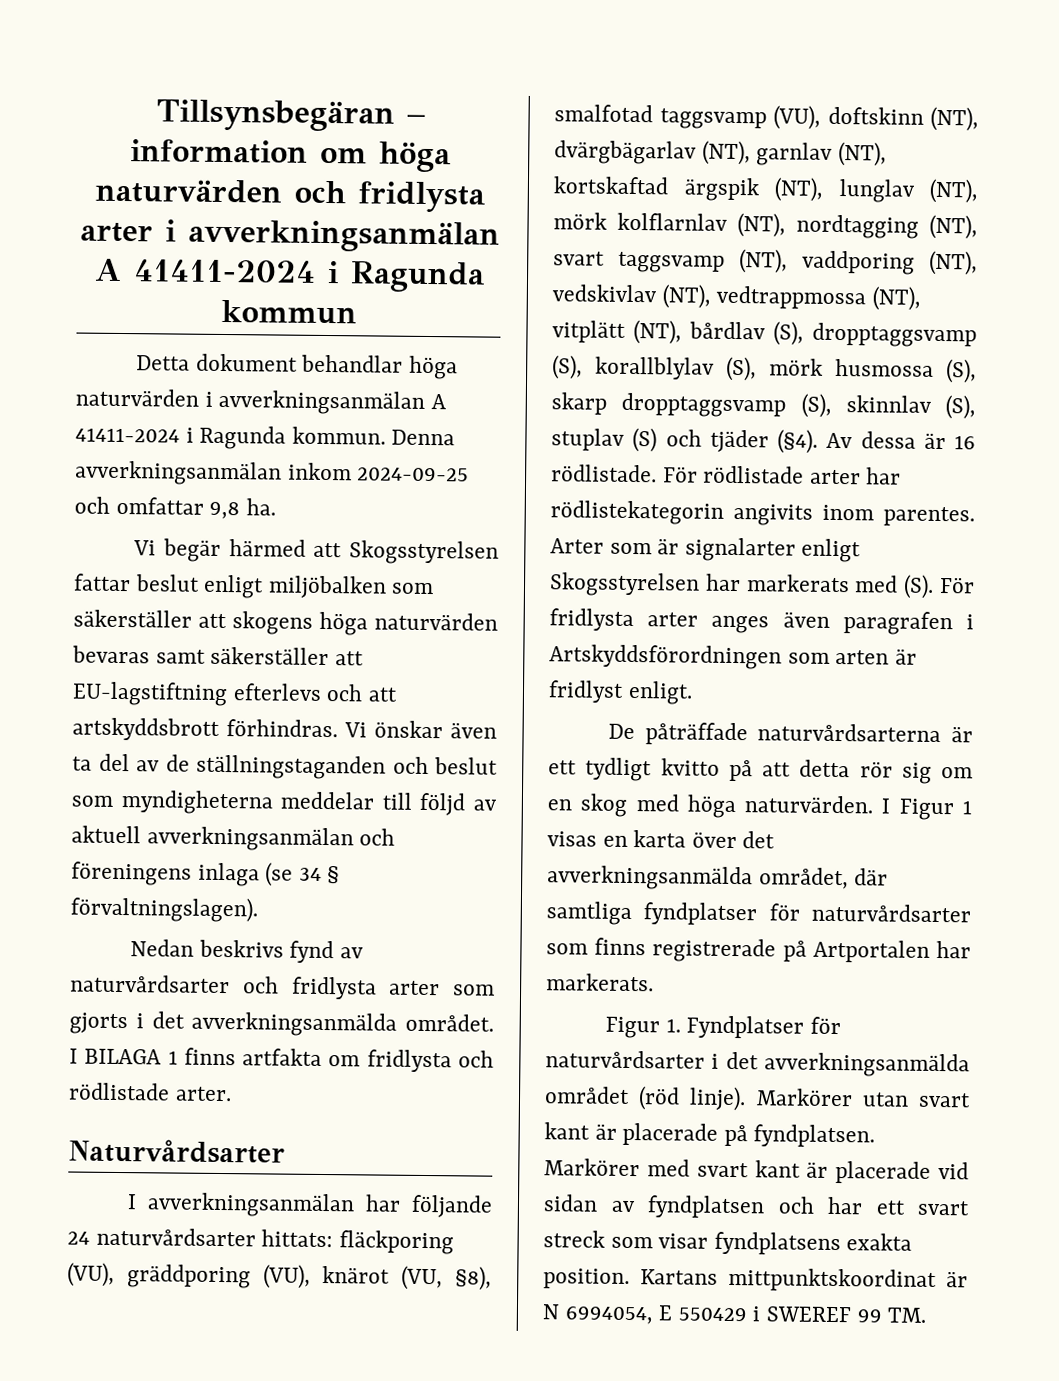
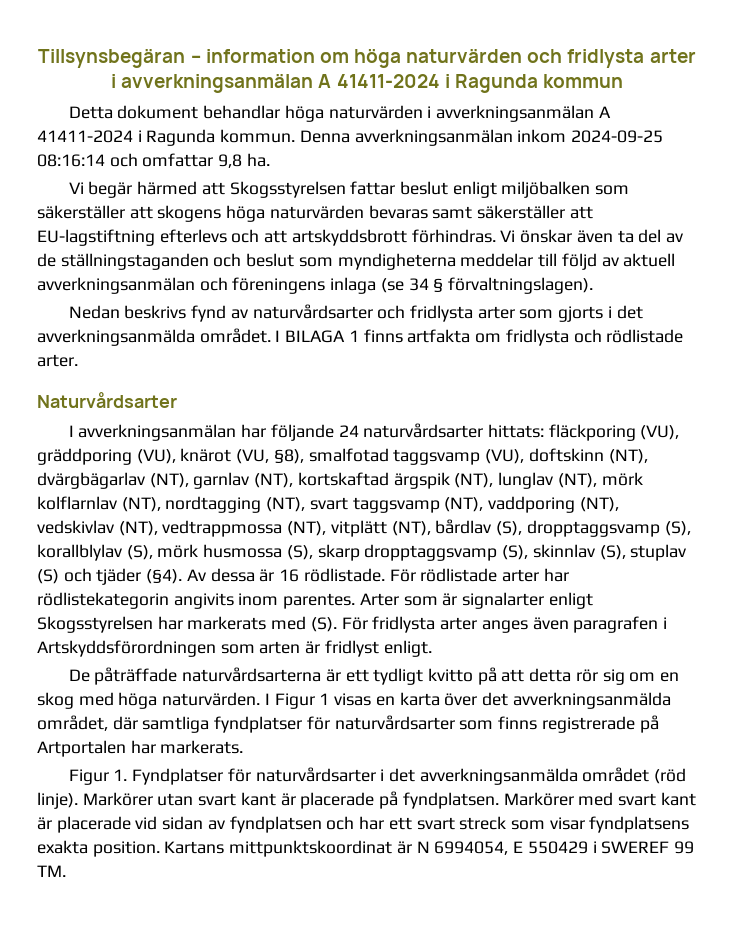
- Denna avverkningsanmälan inkom 2024-09-25 och omfattar 9,8 ha.
+ Denna avverkningsanmälan inkom 2024-09-25 08:16:14 och omfattar 9,8 ha.

